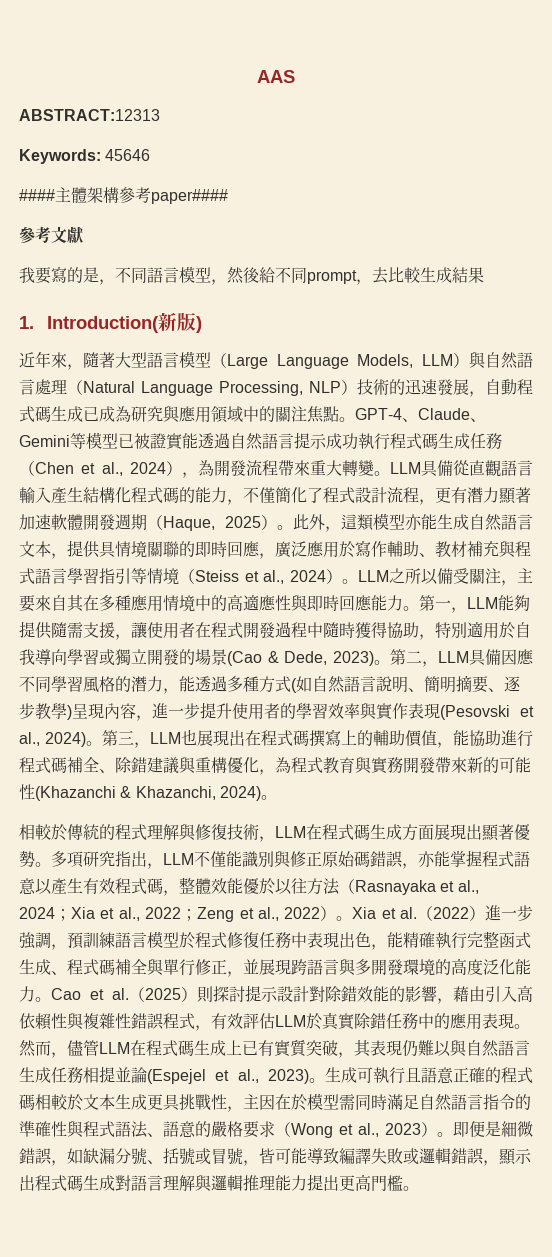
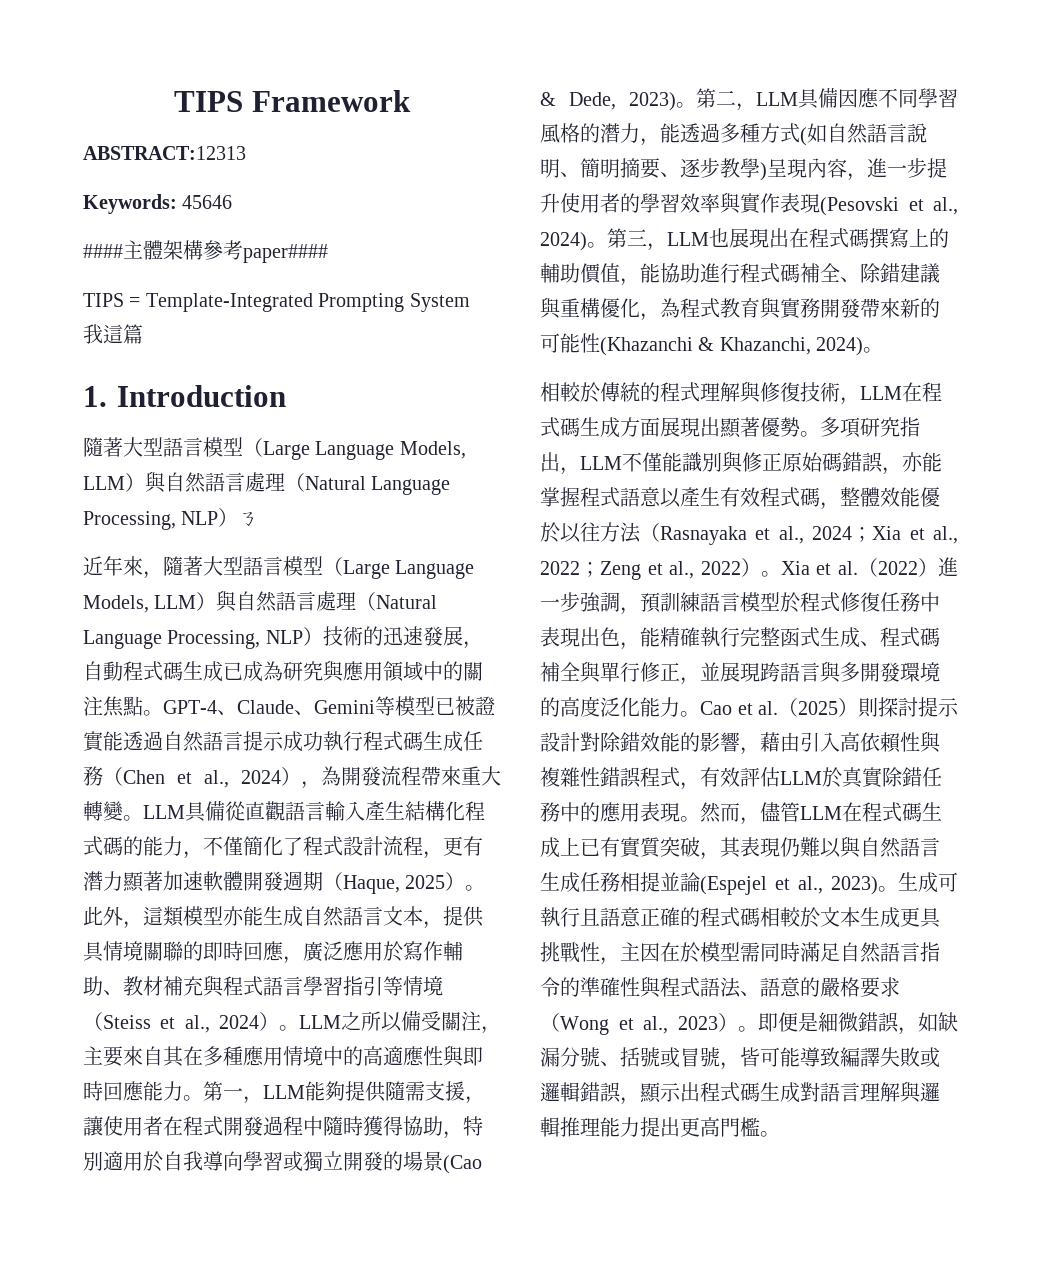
- AAS
+ TIPS Framework
- 參考文獻
- 我要寫的是，不同語言模型，然後給不同prompt，去比較生成結果
- 1. Introduction(新版)
+ TIPS = Template-Integrated Prompting System
+ 我這篇
+ 1. Introduction
+ 隨著大型語言模型（Large Language Models, LLM）與自然語言處理（Natural Language Processing, NLP）ㄋ

